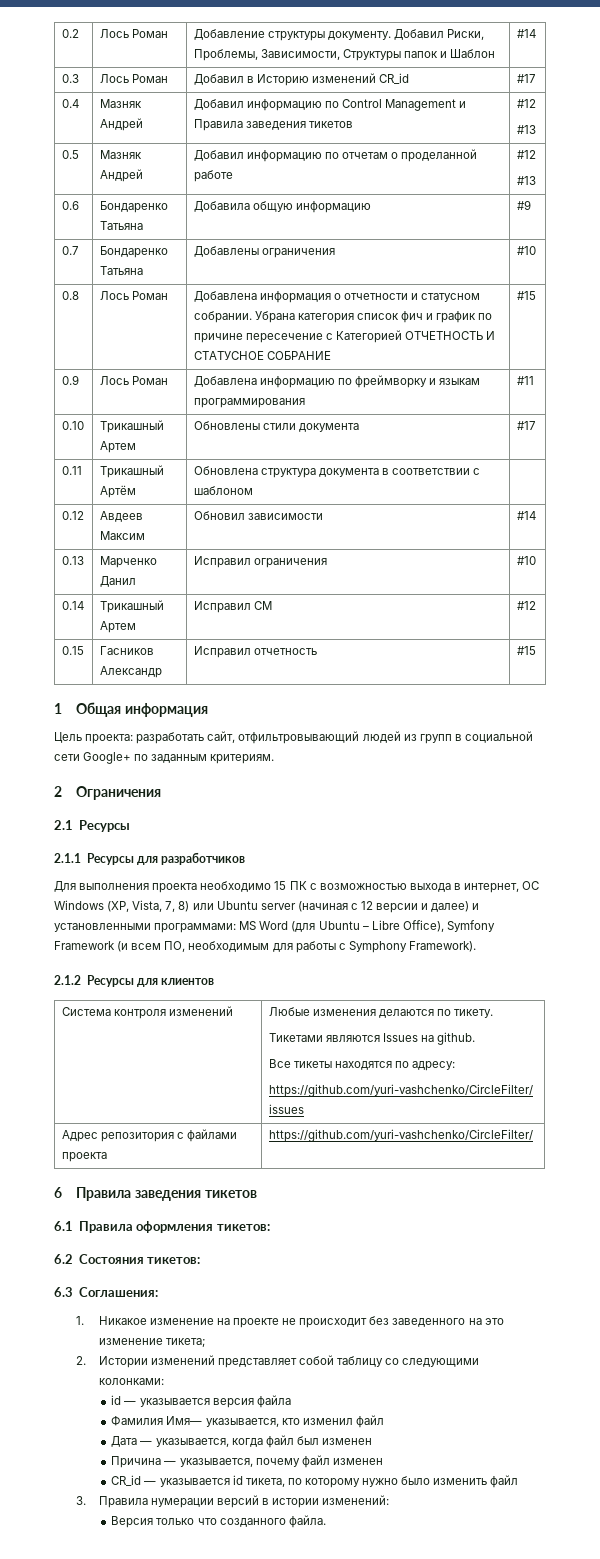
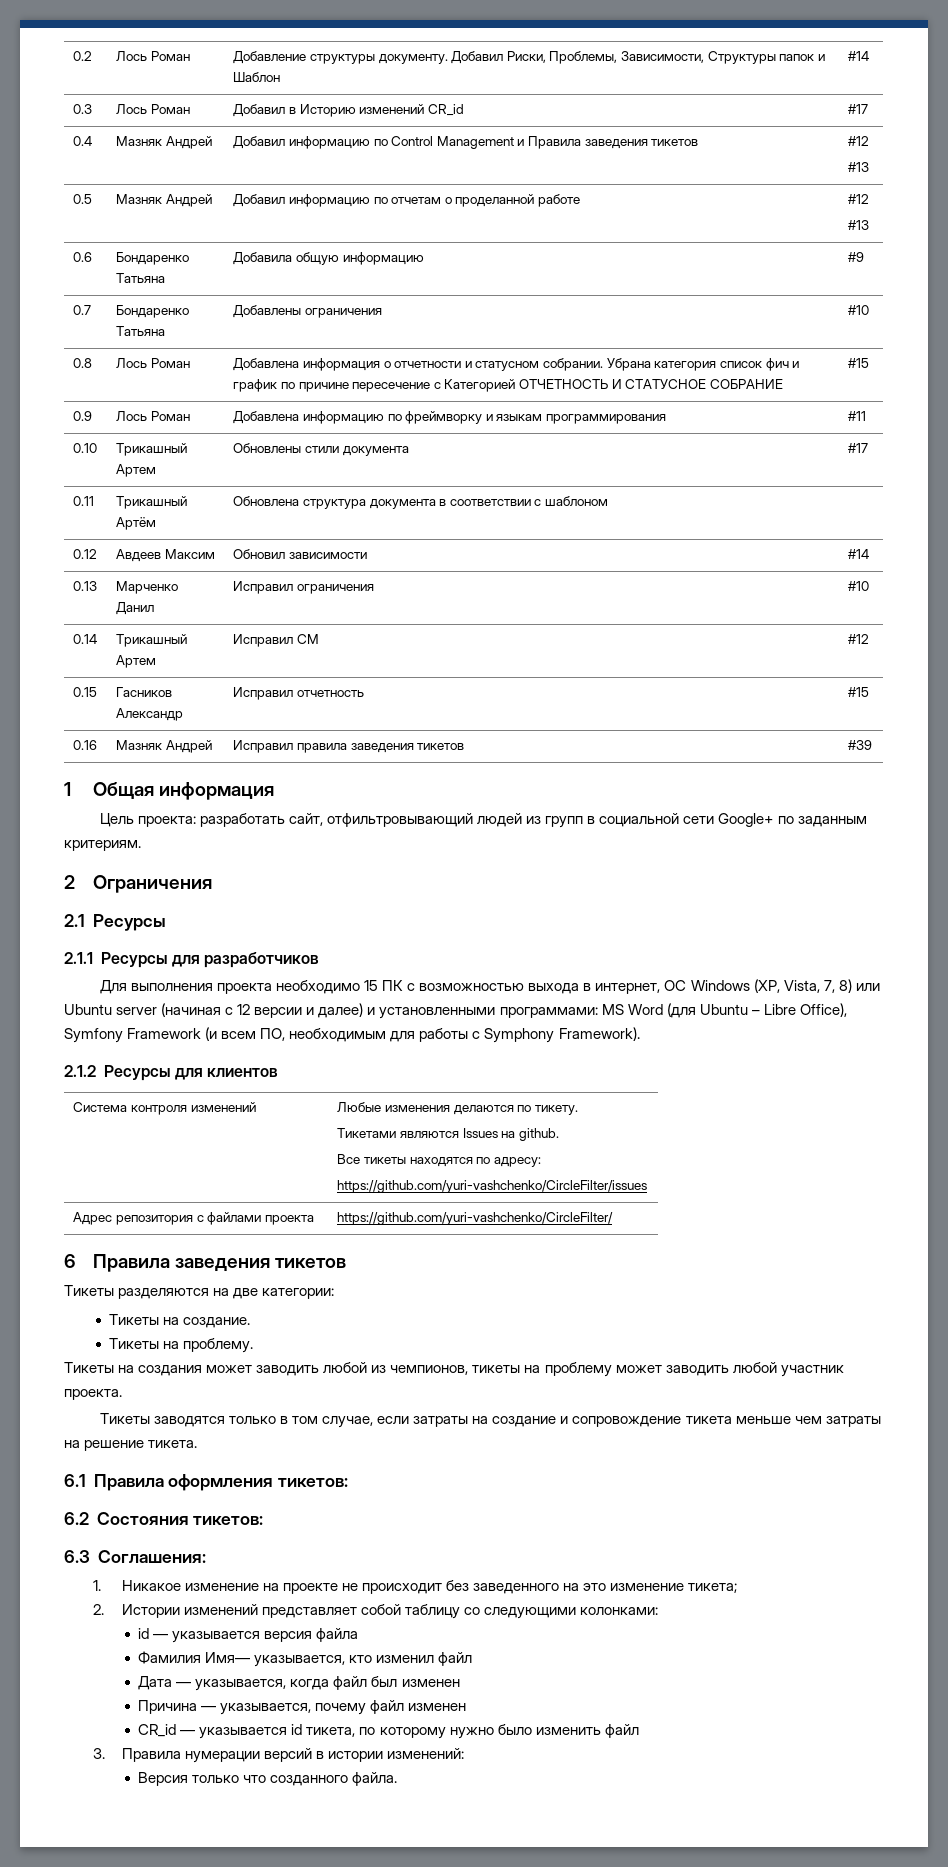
+ 0.16 | Мазняк Андрей | Исправил правила заведения тикетов | #39
+ Тикеты разделяются на две категории:
+ Тикеты на создание.
+ Тикеты на проблему.
+ Тикеты на создания может заводить любой из чемпионов, тикеты на проблему может заводить любой участник проекта.
+ Тикеты заводятся только в том случае, если затраты на создание и сопровождение тикета меньше чем затраты на решение тикета.

